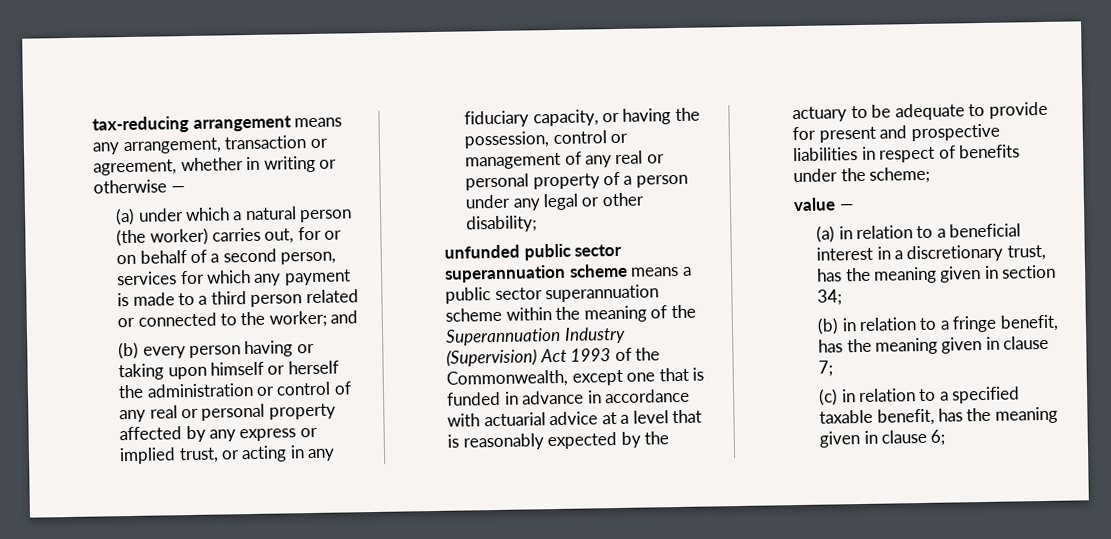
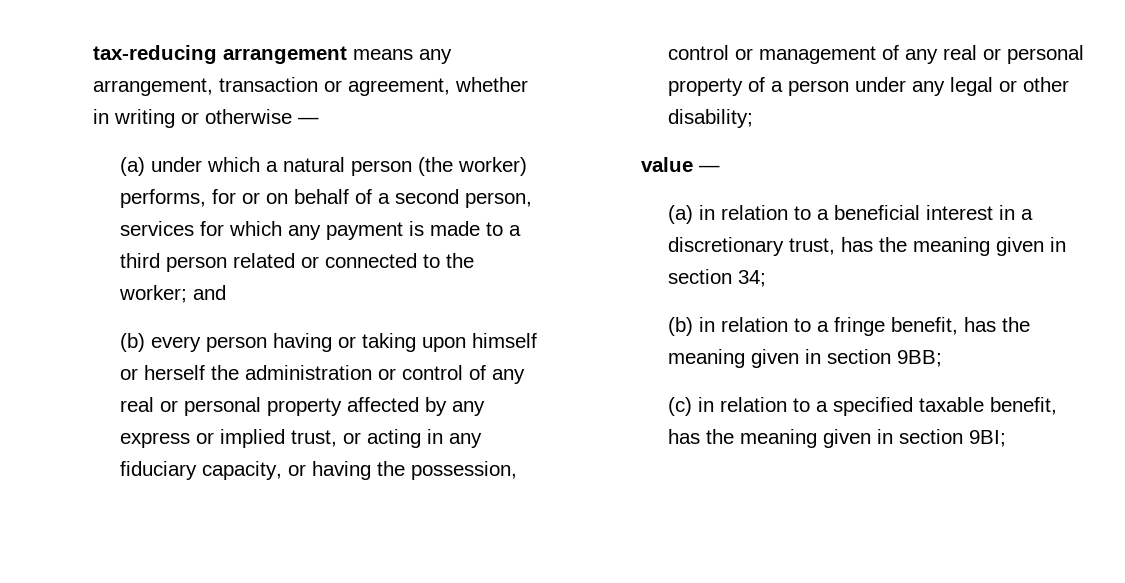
- (a) under which a natural person (the worker) carries out, for or on behalf of a second person, services for which any payment is made to a third person related or connected to the worker; and
+ (a) under which a natural person (the worker) performs, for or on behalf of a second person, services for which any payment is made to a third person related or connected to the worker; and
- unfunded public sector superannuation scheme means a public sector superannuation scheme within the meaning of the Superannuation Industry (Supervision) Act 1993 of the Commonwealth, except one that is funded in advance in accordance with actuarial advice at a level that is reasonably expected by the actuary to be adequate to provide for present and prospective liabilities in respect of benefits under the scheme;
- (b) in relation to a fringe benefit, has the meaning given in clause 7;
+ (b) in relation to a fringe benefit, has the meaning given in section 9BB;
- (c) in relation to a specified taxable benefit, has the meaning given in clause 6;
+ (c) in relation to a specified taxable benefit, has the meaning given in section 9BI;

